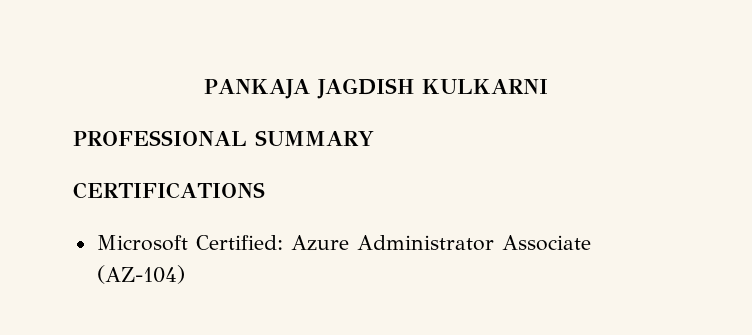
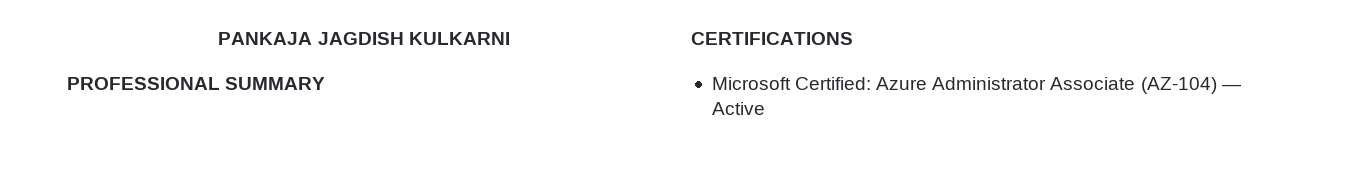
- Microsoft Certified: Azure Administrator Associate (AZ-104)
+ Microsoft Certified: Azure Administrator Associate (AZ-104) — Active

